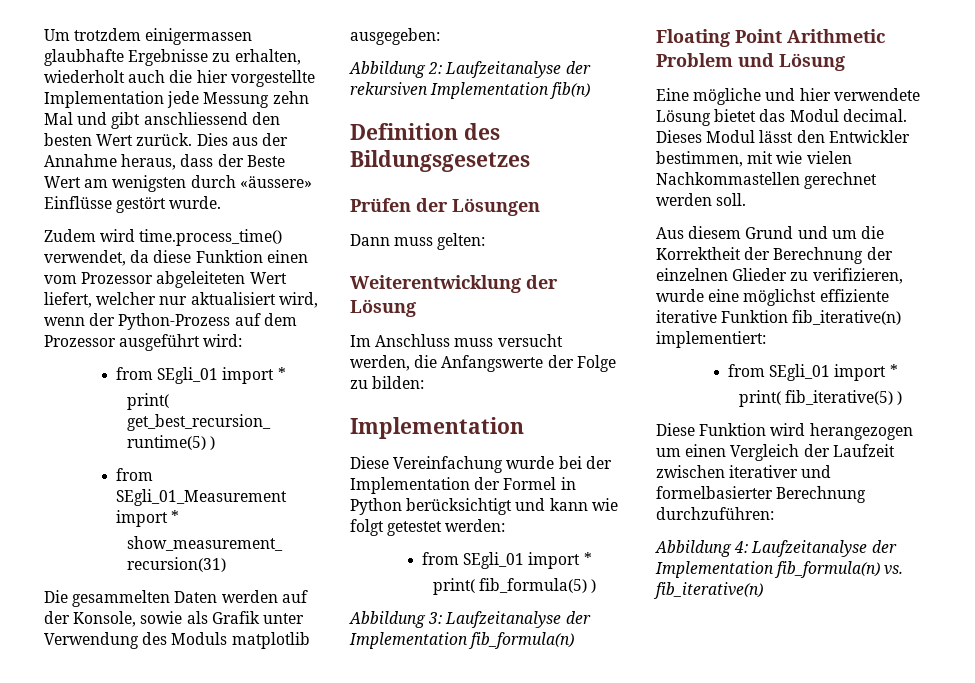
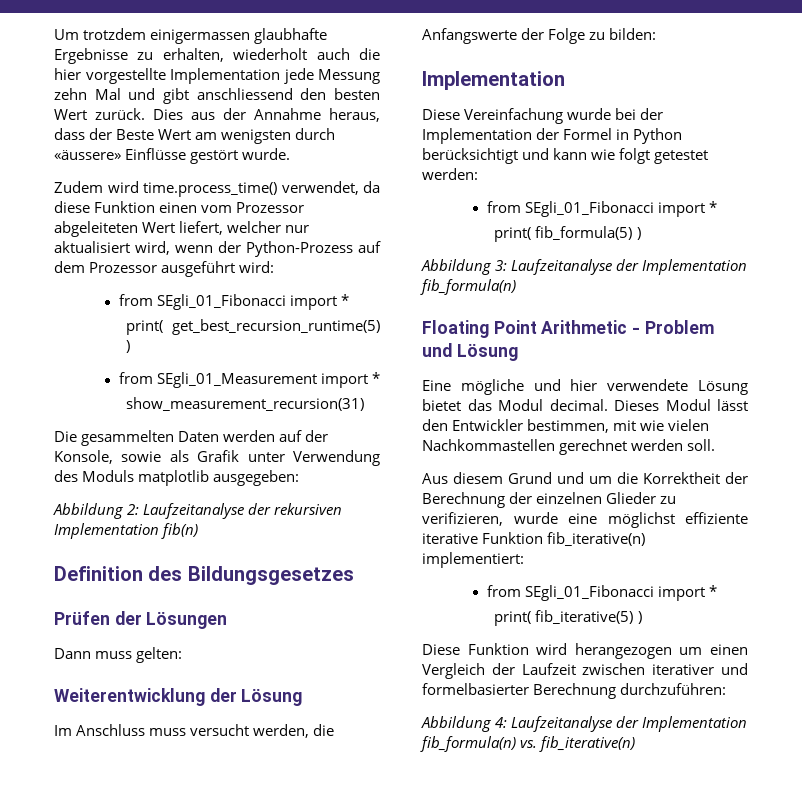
  Zudem wird time.process_time() verwendet, da diese Funktion einen vom Prozessor abgeleiteten Wert liefert, welcher nur aktualisiert wird, wenn der Python-Prozess auf dem Prozessor ausgeführt wird:
- from SEgli_01 import *
+ from SEgli_01_Fibonacci import *
  Diese Vereinfachung wurde bei der Implementation der Formel in Python berücksichtigt und kann wie folgt getestet werden:
- from SEgli_01 import *
+ from SEgli_01_Fibonacci import *
- Floating Point Arithmetic Problem und Lösung
+ Floating Point Arithmetic - Problem und Lösung
  Aus diesem Grund und um die Korrektheit der Berechnung der einzelnen Glieder zu verifizieren, wurde eine möglichst effiziente iterative Funktion fib_iterative(n) implementiert:
- from SEgli_01 import *
+ from SEgli_01_Fibonacci import *

